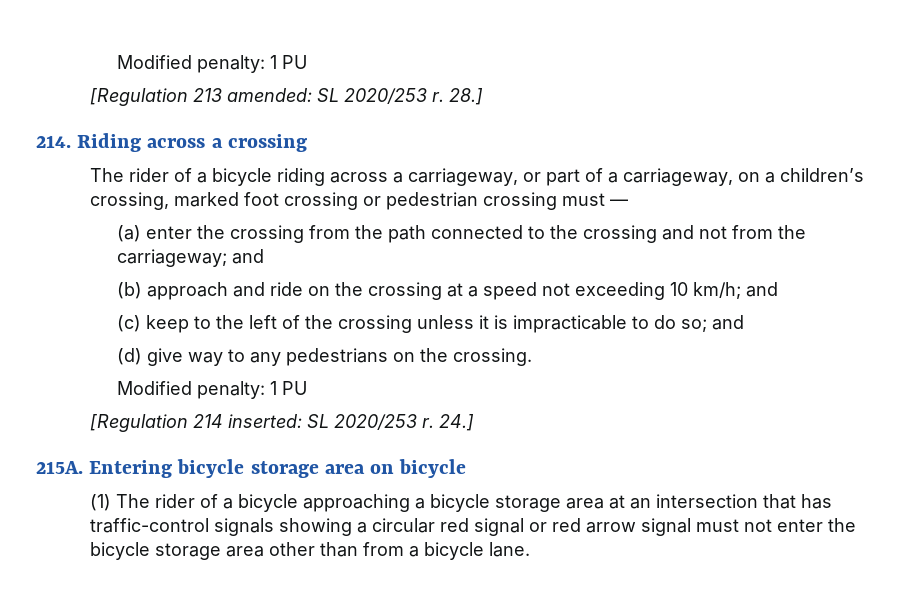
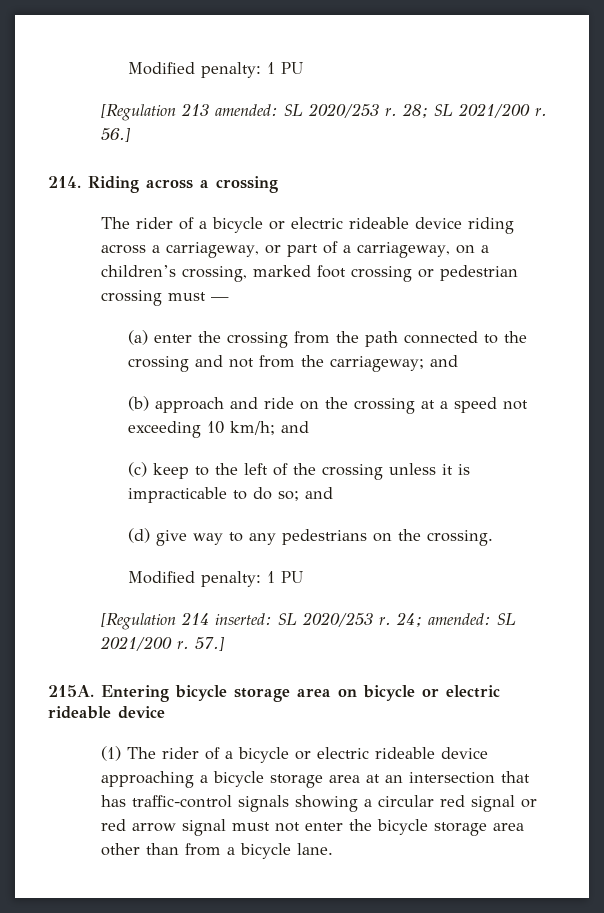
- 28.]
+ 28; SL 2021/200 r. 56.]
- The rider of a bicycle riding across a carriageway, or part of a carriageway, on a children’s crossing, marked foot crossing or pedestrian crossing must —
+ The rider of a bicycle or electric rideable device riding across a carriageway, or part of a carriageway, on a children’s crossing, marked foot crossing or pedestrian crossing must —
- 24.]
+ 24; amended: SL 2021/200 r. 57.]
- Entering bicycle storage area on bicycle
+ Entering bicycle storage area on bicycle or electric rideable device
- (1) The rider of a bicycle approaching a bicycle storage area at an intersection that has traffic-control signals showing a circular red signal or red arrow signal must not enter the bicycle storage area other than from a bicycle lane.
+ (1) The rider of a bicycle or electric rideable device approaching a bicycle storage area at an intersection that has traffic-control signals showing a circular red signal or red arrow signal must not enter the bicycle storage area other than from a bicycle lane.

